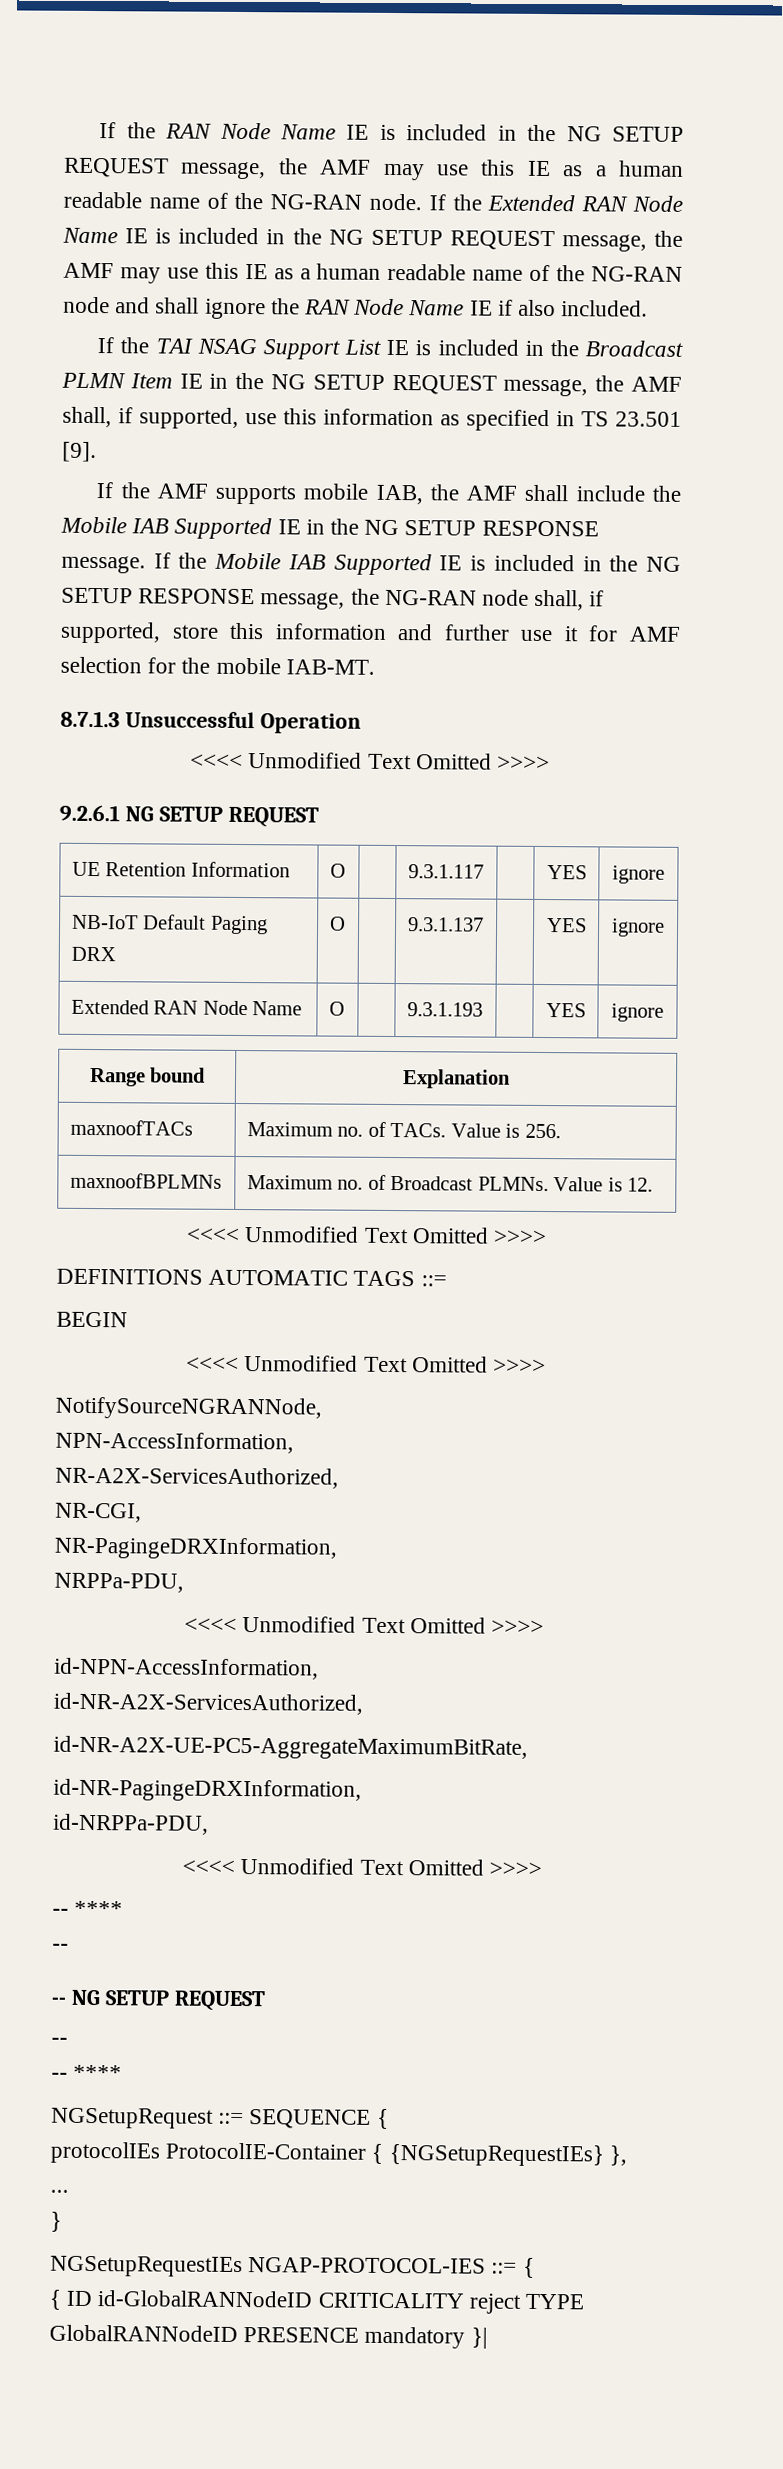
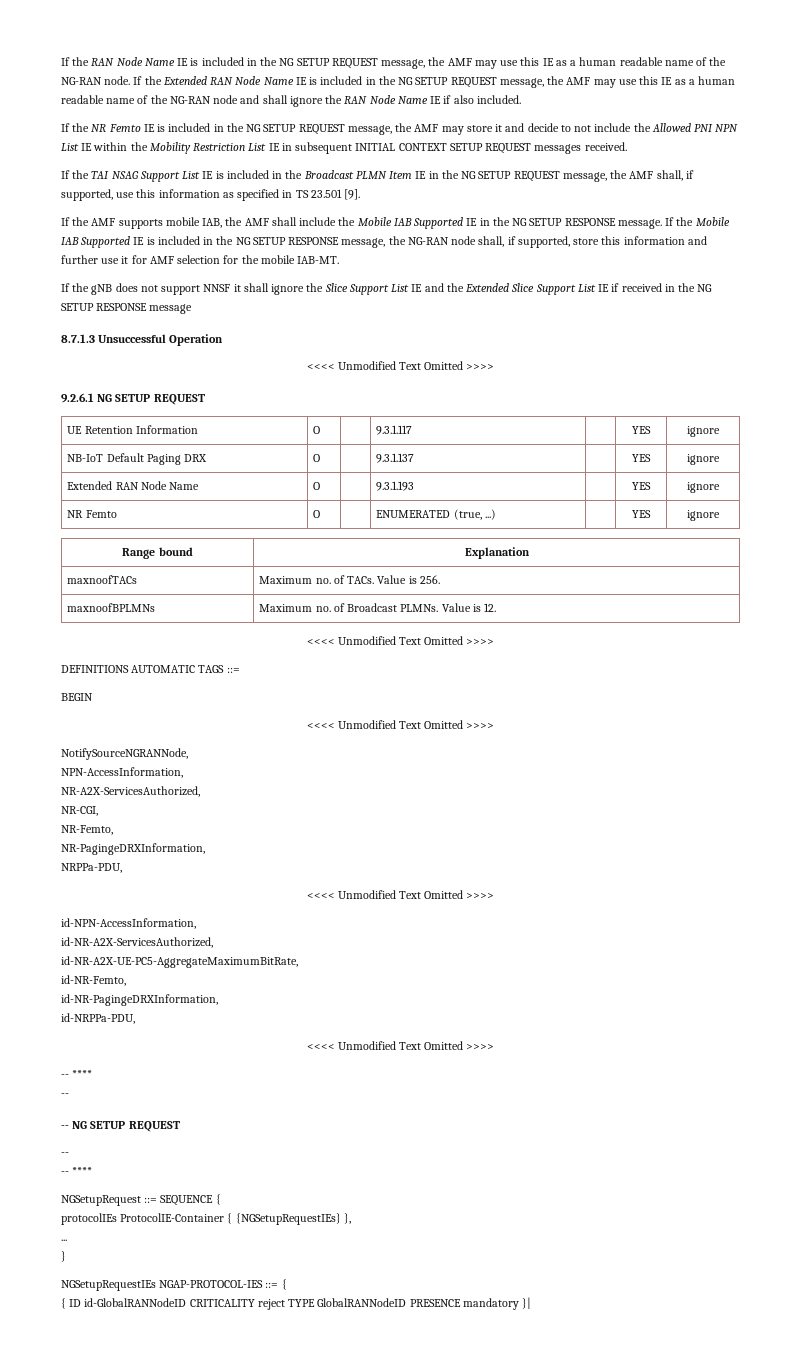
+ If the NR Femto IE is included in the NG SETUP REQUEST message, the AMF may store it and decide to not include the Allowed PNI NPN List IE within the Mobility Restriction List IE in subsequent INITIAL CONTEXT SETUP REQUEST messages received.
+ If the gNB does not support NNSF it shall ignore the Slice Support List IE and the Extended Slice Support List IE if received in the NG SETUP RESPONSE message
+ NR Femto | O | | ENUMERATED (true, ...) | | YES | ignore
+ NR-Femto,
+ id-NR-Femto,

